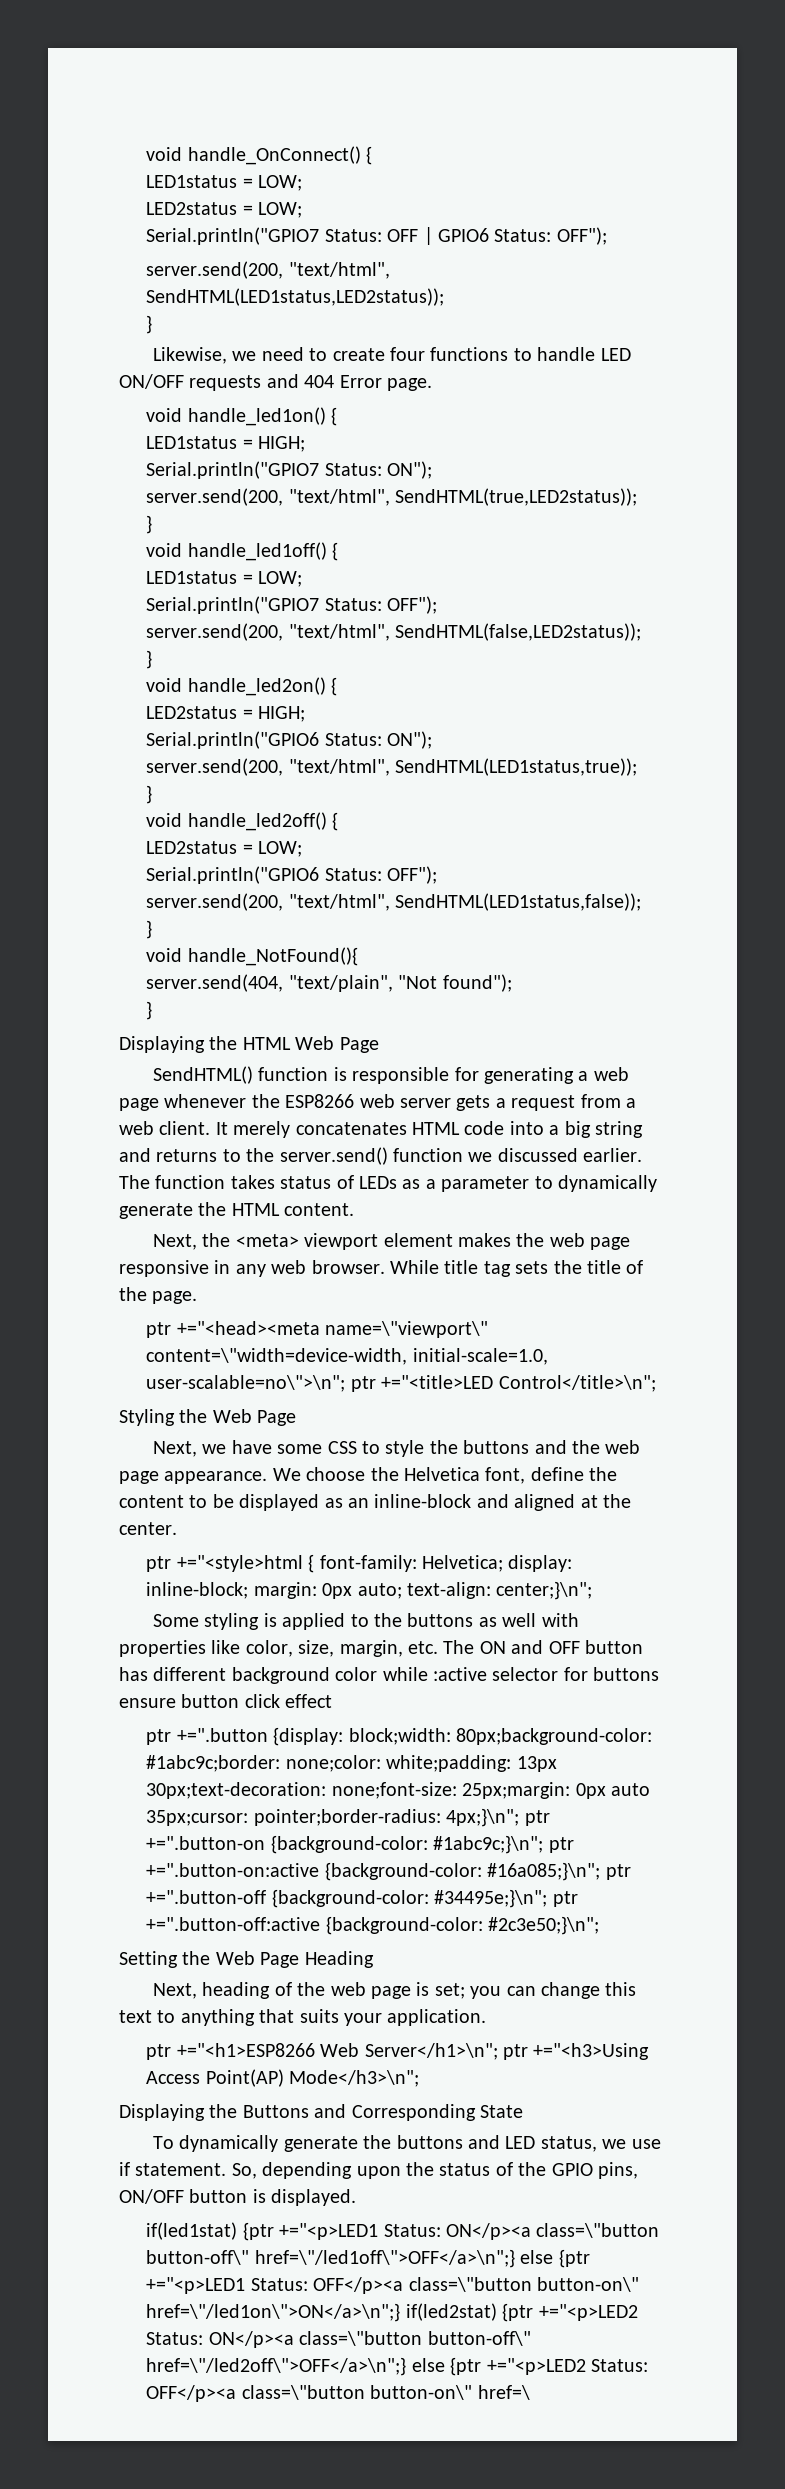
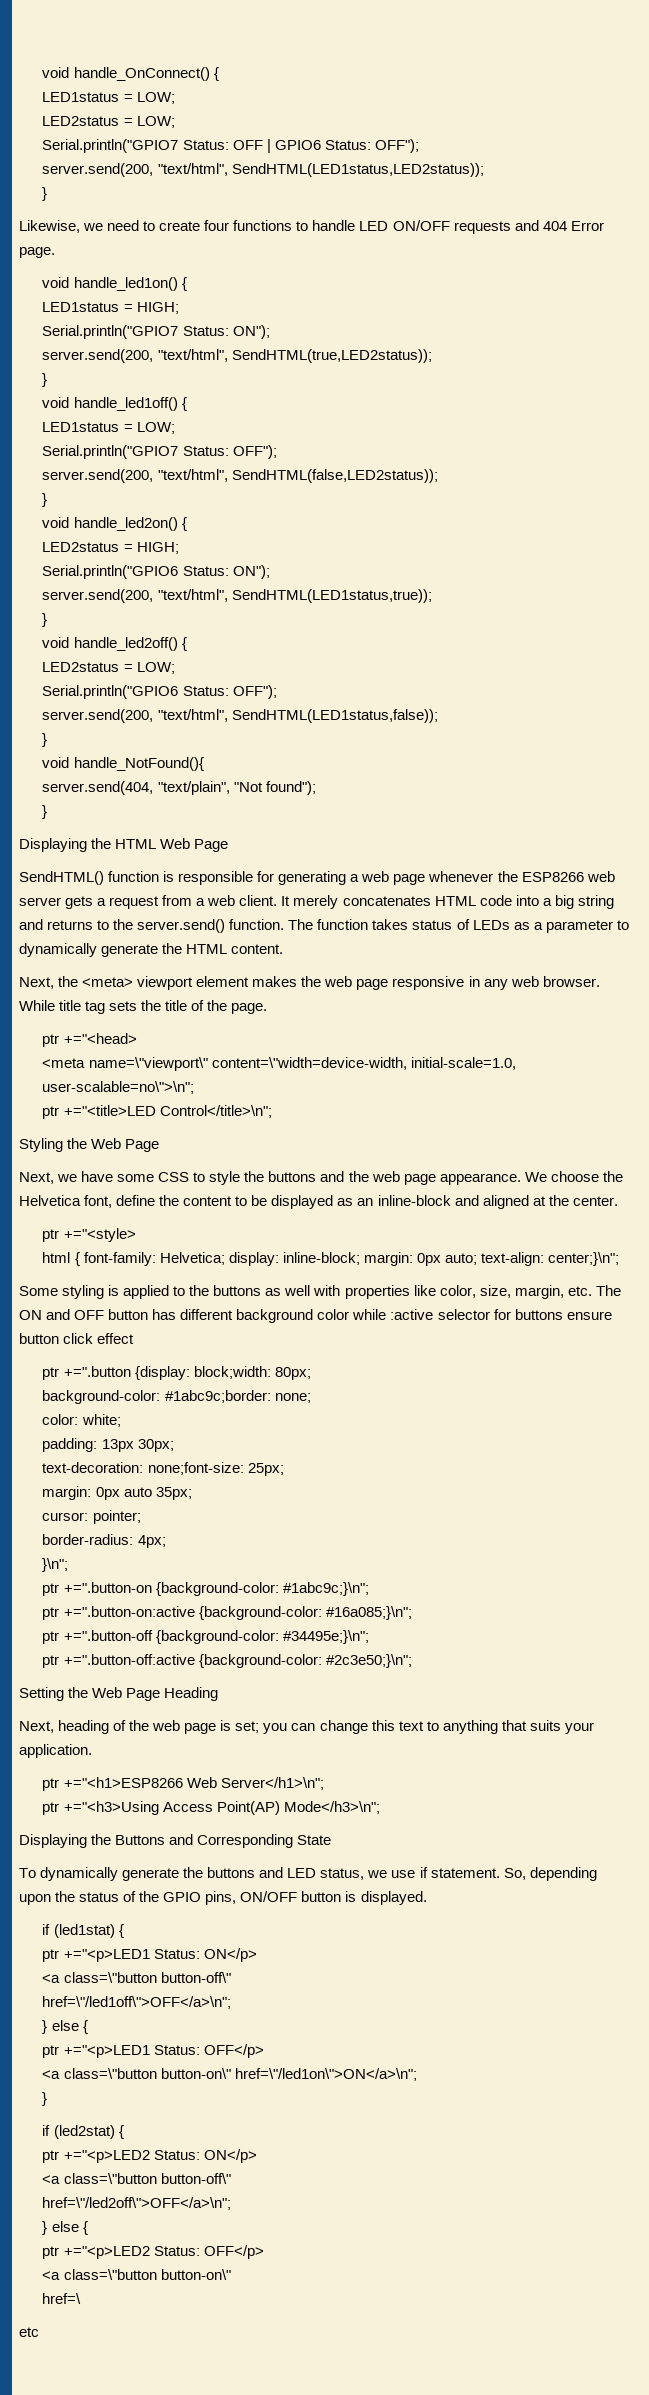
- It merely concatenates HTML code into a big string and returns to the server.send() function we discussed earlier.
+ It merely concatenates HTML code into a big string and returns to the server.send() function.
- ptr +="<head><meta name=\"viewport\" content=\"width=device-width, initial-scale=1.0, user-scalable=no\">\n"; ptr +="<title>LED Control</title>\n";
+ ptr +="<head>
+ <meta name=\"viewport\" content=\"width=device-width, initial-scale=1.0, user-scalable=no\">\n";
+ ptr +="<title>LED Control</title>\n";
- ptr +="<style>html { font-family: Helvetica; display: inline-block; margin: 0px auto; text-align: center;}\n";
+ ptr +="<style>
+ html { font-family: Helvetica; display: inline-block; margin: 0px auto; text-align: center;}\n";
- ptr +=".button {display: block;width: 80px;background-color: #1abc9c;border: none;color: white;padding: 13px 30px;text-decoration: none;font-size: 25px;margin: 0px auto 35px;cursor: pointer;border-radius: 4px;}\n"; ptr +=".button-on {background-color: #1abc9c;}\n"; ptr +=".button-on:active {background-color: #16a085;}\n"; ptr +=".button-off {background-color: #34495e;}\n"; ptr +=".button-off:active {background-color: #2c3e50;}\n";
+ ptr +=".button {display: block;width: 80px;
+ background-color: #1abc9c;border: none;
+ color: white;
+ padding: 13px 30px;
+ text-decoration: none;font-size: 25px;
+ margin: 0px auto 35px;
+ cursor: pointer;
+ border-radius: 4px;
+ }\n";
+ ptr +=".button-on {background-color: #1abc9c;}\n";
+ ptr +=".button-on:active {background-color: #16a085;}\n";
+ ptr +=".button-off {background-color: #34495e;}\n";
+ ptr +=".button-off:active {background-color: #2c3e50;}\n";
- ptr +="<h1>ESP8266 Web Server</h1>\n"; ptr +="<h3>Using Access Point(AP) Mode</h3>\n";
+ ptr +="<h1>ESP8266 Web Server</h1>\n";
+ ptr +="<h3>Using Access Point(AP) Mode</h3>\n";
- if(led1stat) {ptr +="<p>LED1 Status: ON</p><a class=\"button button-off\" href=\"/led1off\">OFF</a>\n";} else {ptr +="<p>LED1 Status: OFF</p><a class=\"button button-on\" href=\"/led1on\">ON</a>\n";} if(led2stat) {ptr +="<p>LED2 Status: ON</p><a class=\"button button-off\" href=\"/led2off\">OFF</a>\n";} else {ptr +="<p>LED2 Status: OFF</p><a class=\"button button-on\" href=\
+ if (led1stat) {
+ ptr +="<p>LED1 Status: ON</p>
+ <a class=\"button button-off\"
+ href=\"/led1off\">OFF</a>\n";
+ } else {
+ ptr +="<p>LED1 Status: OFF</p>
+ <a class=\"button button-on\" href=\"/led1on\">ON</a>\n";
+ }
+ if (led2stat) {
+ ptr +="<p>LED2 Status: ON</p>
+ <a class=\"button button-off\"
+ href=\"/led2off\">OFF</a>\n";
+ } else {
+ ptr +="<p>LED2 Status: OFF</p>
+ <a class=\"button button-on\"
+ href=\
+ etc

